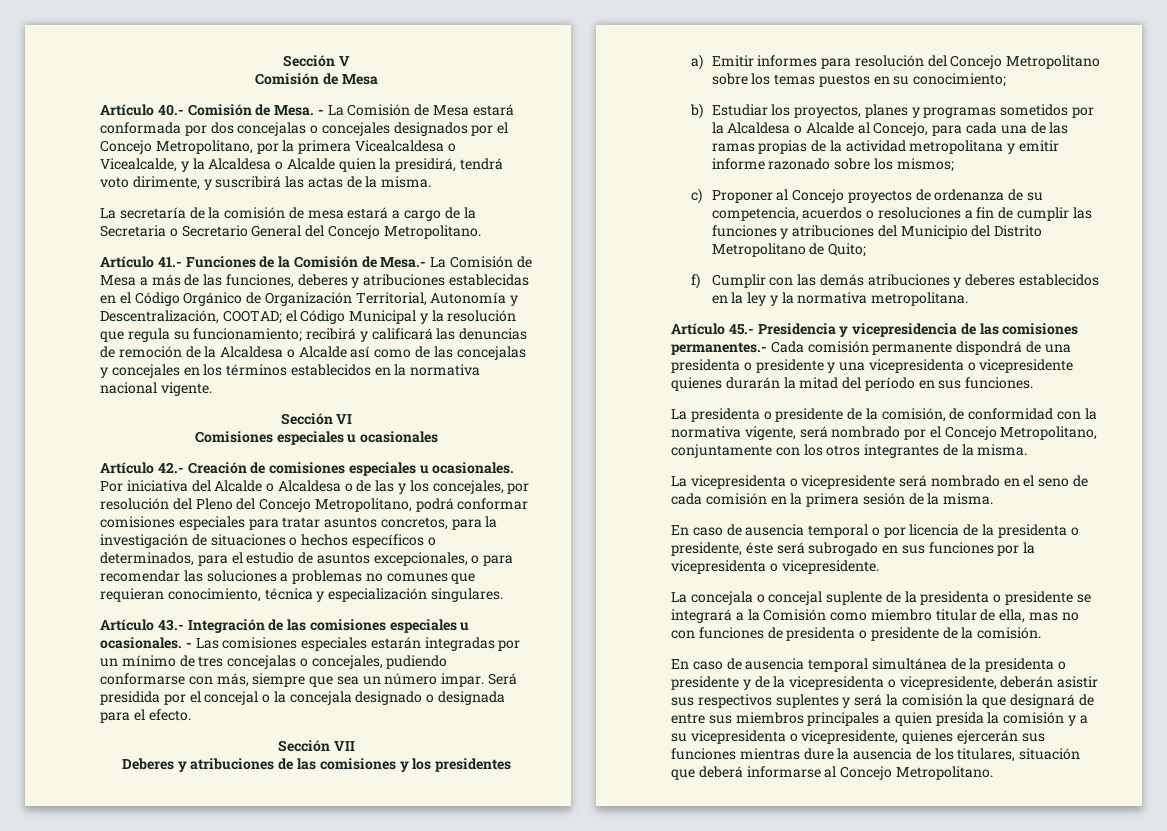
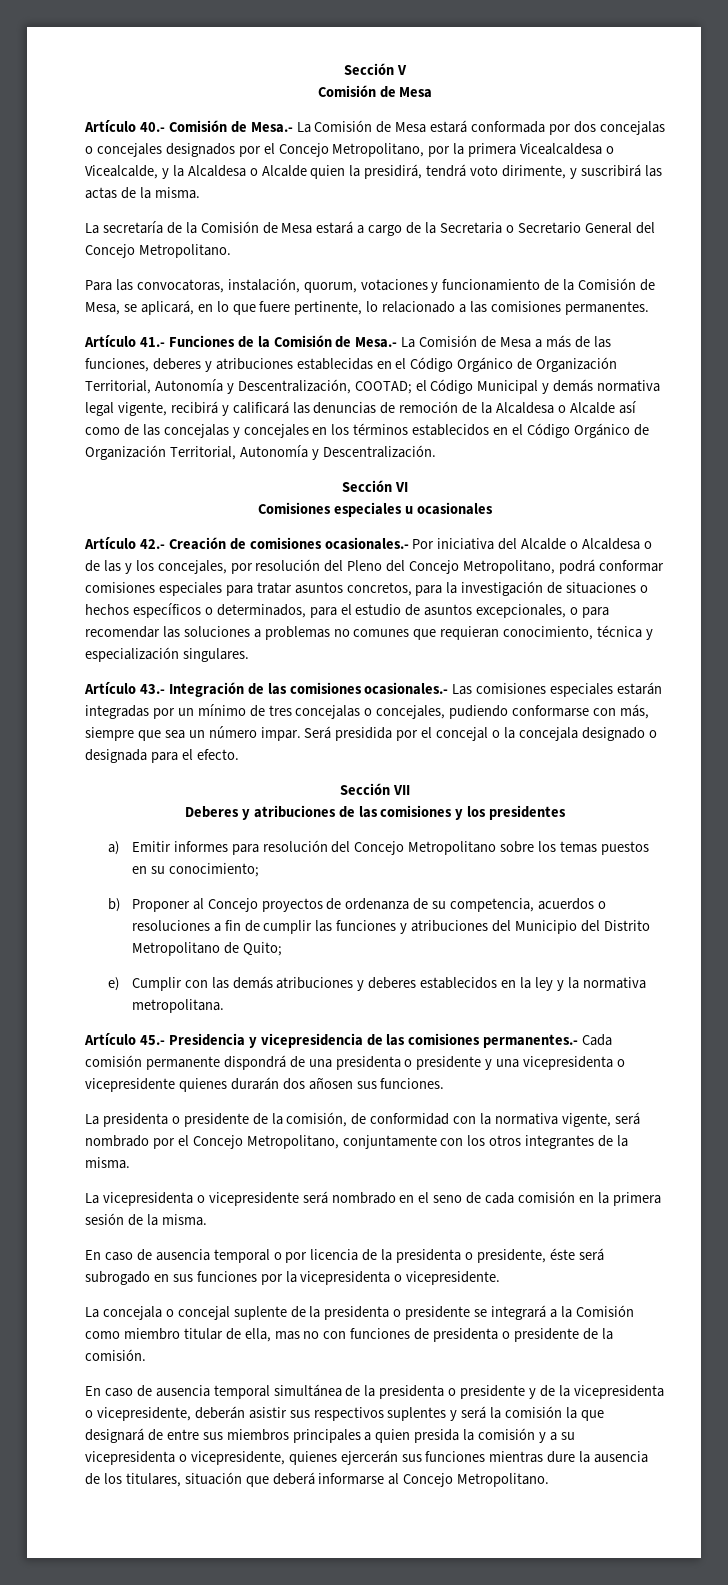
- Artículo 40.- Comisión de Mesa. - La Comisión de Mesa estará conformada por dos concejalas o concejales designados por el Concejo Metropolitano, por la primera Vicealcaldesa o Vicealcalde, y la Alcaldesa o Alcalde quien la presidirá, tendrá voto dirimente, y suscribirá las actas de la misma.
+ Artículo 40.- Comisión de Mesa.- La Comisión de Mesa estará conformada por dos concejalas o concejales designados por el Concejo Metropolitano, por la primera Vicealcaldesa o Vicealcalde, y la Alcaldesa o Alcalde quien la presidirá, tendrá voto dirimente, y suscribirá las actas de la misma.
- La secretaría de la comisión de mesa estará a cargo de la Secretaria o Secretario General del Concejo Metropolitano.
+ La secretaría de la Comisión de Mesa estará a cargo de la Secretaria o Secretario General del Concejo Metropolitano.
+ Para las convocatoras, instalación, quorum, votaciones y funcionamiento de la Comisión de Mesa, se aplicará, en lo que fuere pertinente, lo relacionado a las comisiones permanentes.
- Artículo 41.- Funciones de la Comisión de Mesa.- La Comisión de Mesa a más de las funciones, deberes y atribuciones establecidas en el Código Orgánico de Organización Territorial, Autonomía y Descentralización, COOTAD; el Código Municipal y la resolución que regula su funcionamiento; recibirá y calificará las denuncias de remoción de la Alcaldesa o Alcalde así como de las concejalas y concejales en los términos establecidos en la normativa nacional vigente.
+ Artículo 41.- Funciones de la Comisión de Mesa.- La Comisión de Mesa a más de las funciones, deberes y atribuciones establecidas en el Código Orgánico de Organización Territorial, Autonomía y Descentralización, COOTAD; el Código Municipal y demás normativa legal vigente, recibirá y calificará las denuncias de remoción de la Alcaldesa o Alcalde así como de las concejalas y concejales en los términos establecidos en el Código Orgánico de Organización Territorial, Autonomía y Descentralización.
- Artículo 42.- Creación de comisiones especiales u ocasionales. Por iniciativa del Alcalde o Alcaldesa o de las y los concejales, por resolución del Pleno del Concejo Metropolitano, podrá conformar comisiones especiales para tratar asuntos concretos, para la investigación de situaciones o hechos específicos o determinados, para el estudio de asuntos excepcionales, o para recomendar las soluciones a problemas no comunes que requieran conocimiento, técnica y especialización singulares.
+ Artículo 42.- Creación de comisiones ocasionales.- Por iniciativa del Alcalde o Alcaldesa o de las y los concejales, por resolución del Pleno del Concejo Metropolitano, podrá conformar comisiones especiales para tratar asuntos concretos, para la investigación de situaciones o hechos específicos o determinados, para el estudio de asuntos excepcionales, o para recomendar las soluciones a problemas no comunes que requieran conocimiento, técnica y especialización singulares.
- Artículo 43.- Integración de las comisiones especiales u ocasionales. - Las comisiones especiales estarán integradas por un mínimo de tres concejalas o concejales, pudiendo conformarse con más, siempre que sea un número impar.
+ Artículo 43.- Integración de las comisiones ocasionales.- Las comisiones especiales estarán integradas por un mínimo de tres concejalas o concejales, pudiendo conformarse con más, siempre que sea un número impar.
- b) Estudiar los proyectos, planes y programas sometidos por la Alcaldesa o Alcalde al Concejo, para cada una de las ramas propias de la actividad metropolitana y emitir informe razonado sobre los mismos;
- c) Proponer al Concejo proyectos de ordenanza de su competencia, acuerdos o resoluciones a fin de cumplir las funciones y atribuciones del Municipio del Distrito Metropolitano de Quito;
+ b) Proponer al Concejo proyectos de ordenanza de su competencia, acuerdos o resoluciones a fin de cumplir las funciones y atribuciones del Municipio del Distrito Metropolitano de Quito;
- f) Cumplir con las demás atribuciones y deberes establecidos en la ley y la normativa metropolitana.
+ e) Cumplir con las demás atribuciones y deberes establecidos en la ley y la normativa metropolitana.
- Artículo 45.- Presidencia y vicepresidencia de las comisiones permanentes.- Cada comisión permanente dispondrá de una presidenta o presidente y una vicepresidenta o vicepresidente quienes durarán la mitad del período en sus funciones.
+ Artículo 45.- Presidencia y vicepresidencia de las comisiones permanentes.- Cada comisión permanente dispondrá de una presidenta o presidente y una vicepresidenta o vicepresidente quienes durarán dos añosen sus funciones.

